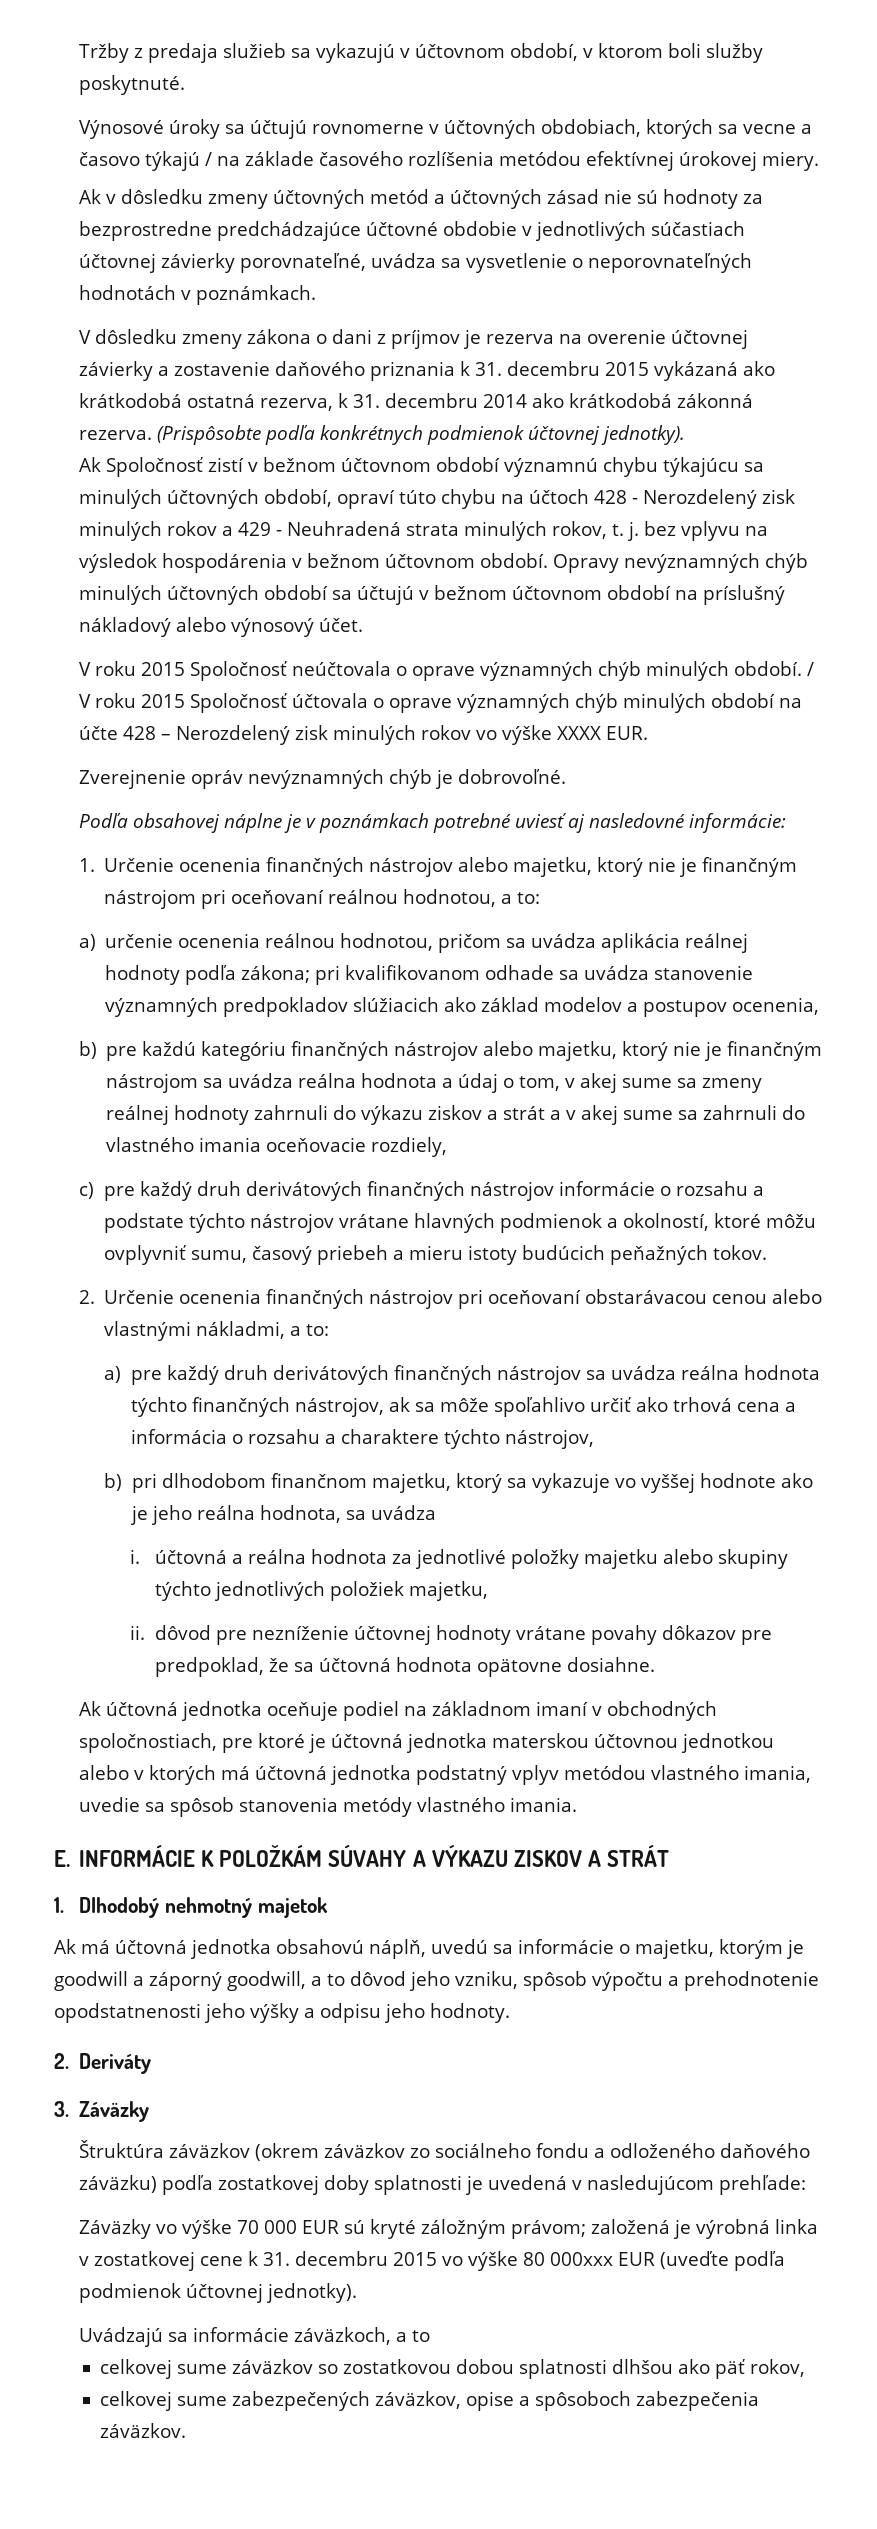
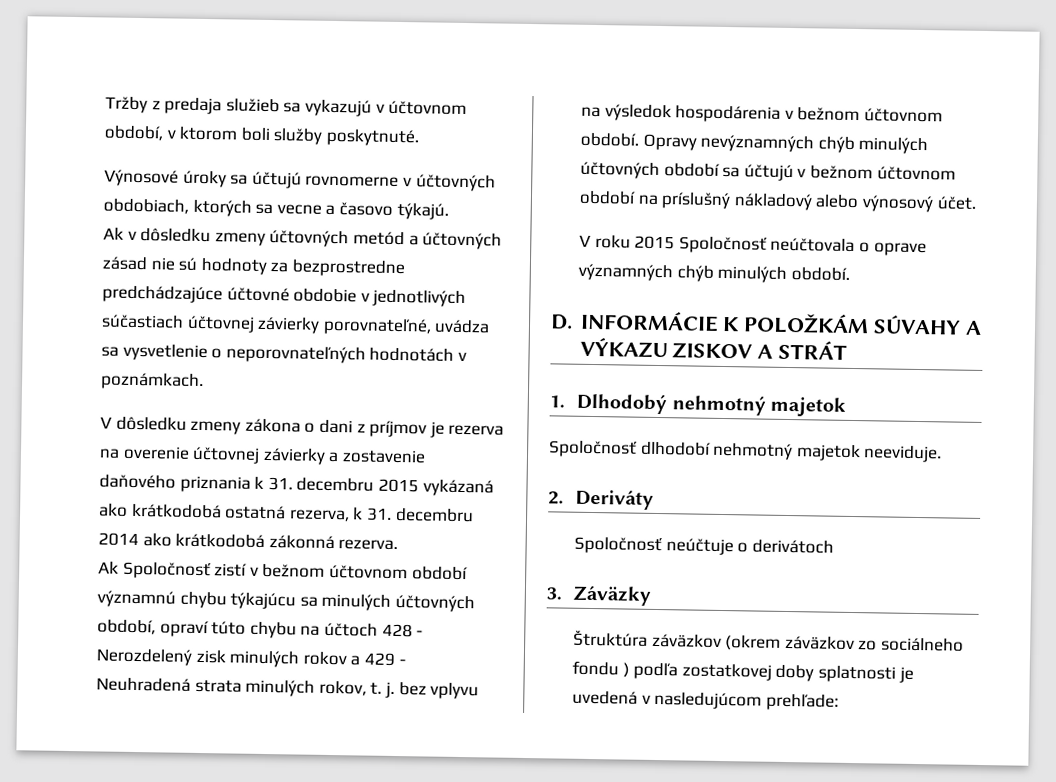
- Výnosové úroky sa účtujú rovnomerne v účtovných obdobiach, ktorých sa vecne a časovo týkajú / na základe časového rozlíšenia metódou efektívnej úrokovej miery.
+ Výnosové úroky sa účtujú rovnomerne v účtovných obdobiach, ktorých sa vecne a časovo týkajú.
- (Prispôsobte podľa konkrétnych podmienok účtovnej jednotky).
- V roku 2015 Spoločnosť neúčtovala o oprave významných chýb minulých období. / V roku 2015 Spoločnosť účtovala o oprave významných chýb minulých období na účte 428 – Nerozdelený zisk minulých rokov vo výške XXXX EUR.
- Zverejnenie opráv nevýznamných chýb je dobrovoľné.
- Podľa obsahovej náplne je v poznámkach potrebné uviesť aj nasledovné informácie:
- 1. Určenie ocenenia finančných nástrojov alebo majetku, ktorý nie je finančným nástrojom pri oceňovaní reálnou hodnotou, a to:
- a) určenie ocenenia reálnou hodnotou, pričom sa uvádza aplikácia reálnej hodnoty podľa zákona; pri kvalifikovanom odhade sa uvádza stanovenie významných predpokladov slúžiacich ako základ modelov a postupov ocenenia,
- b) pre každú kategóriu finančných nástrojov alebo majetku, ktorý nie je finančným nástrojom sa uvádza reálna hodnota a údaj o tom, v akej sume sa zmeny reálnej hodnoty zahrnuli do výkazu ziskov a strát a v akej sume sa zahrnuli do vlastného imania oceňovacie rozdiely,
- c) pre každý druh derivátových finančných nástrojov informácie o rozsahu a podstate týchto nástrojov vrátane hlavných podmienok a okolností, ktoré môžu ovplyvniť sumu, časový priebeh a mieru istoty budúcich peňažných tokov.
- 2. Určenie ocenenia finančných nástrojov pri oceňovaní obstarávacou cenou alebo vlastnými nákladmi, a to:
- a) pre každý druh derivátových finančných nástrojov sa uvádza reálna hodnota týchto finančných nástrojov, ak sa môže spoľahlivo určiť ako trhová cena a informácia o rozsahu a charaktere týchto nástrojov,
- b) pri dlhodobom finančnom majetku, ktorý sa vykazuje vo vyššej hodnote ako je jeho reálna hodnota, sa uvádza
- i. účtovná a reálna hodnota za jednotlivé položky majetku alebo skupiny týchto jednotlivých položiek majetku,
- ii. dôvod pre nezníženie účtovnej hodnoty vrátane povahy dôkazov pre predpoklad, že sa účtovná hodnota opätovne dosiahne.
- Ak účtovná jednotka oceňuje podiel na základnom imaní v obchodných spoločnostiach, pre ktoré je účtovná jednotka materskou účtovnou jednotkou alebo v ktorých má účtovná jednotka podstatný vplyv metódou vlastného imania, uvedie sa spôsob stanovenia metódy vlastného imania.
- E. INFORMÁCIE K POLOŽKÁM SÚVAHY A VÝKAZU ZISKOV A STRÁT
+ V roku 2015 Spoločnosť neúčtovala o oprave významných chýb minulých období.
+ D. INFORMÁCIE K POLOŽKÁM SÚVAHY A VÝKAZU ZISKOV A STRÁT
- Ak má účtovná jednotka obsahovú náplň, uvedú sa informácie o majetku, ktorým je goodwill a záporný goodwill, a to dôvod jeho vzniku, spôsob výpočtu a prehodnotenie opodstatnenosti jeho výšky a odpisu jeho hodnoty.
+ Spoločnosť dlhodobí nehmotný majetok neeviduje.
  2. Deriváty
+ Spoločnosť neúčtuje o derivátoch
- Štruktúra záväzkov (okrem záväzkov zo sociálneho fondu a odloženého daňového záväzku) podľa zostatkovej doby splatnosti je uvedená v nasledujúcom prehľade:
+ Štruktúra záväzkov (okrem záväzkov zo sociálneho fondu ) podľa zostatkovej doby splatnosti je uvedená v nasledujúcom prehľade:
- Záväzky vo výške 70 000 EUR sú kryté záložným právom; založená je výrobná linka v zostatkovej cene k 31. decembru 2015 vo výške 80 000xxx EUR (uveďte podľa podmienok účtovnej jednotky).
- Uvádzajú sa informácie záväzkoch, a to
- celkovej sume záväzkov so zostatkovou dobou splatnosti dlhšou ako päť rokov,
- celkovej sume zabezpečených záväzkov, opise a spôsoboch zabezpečenia záväzkov.

